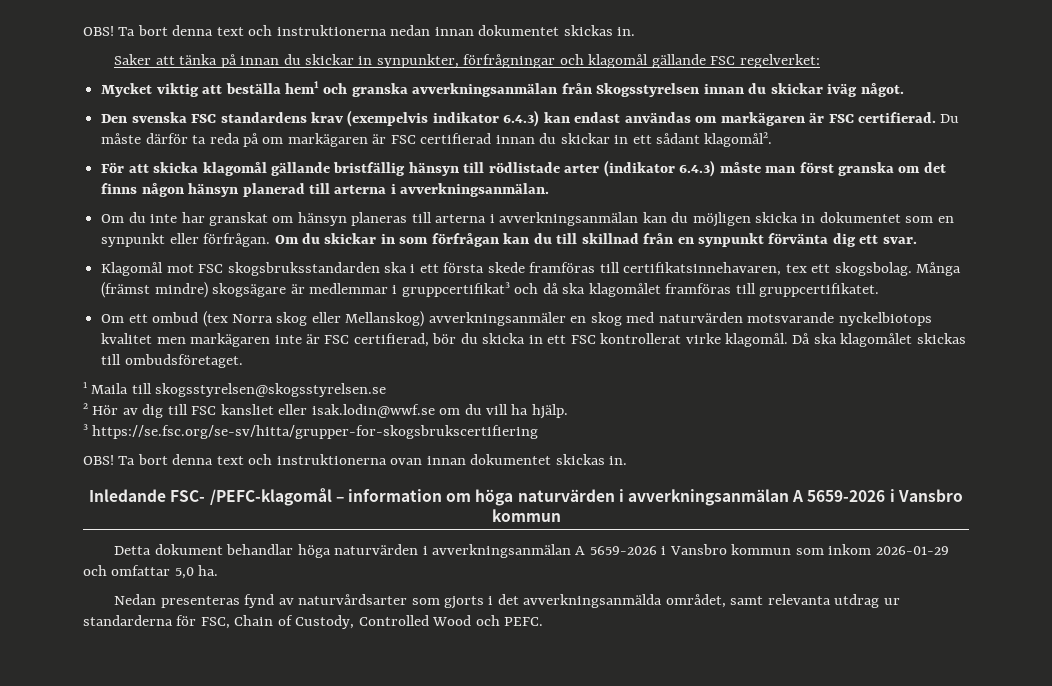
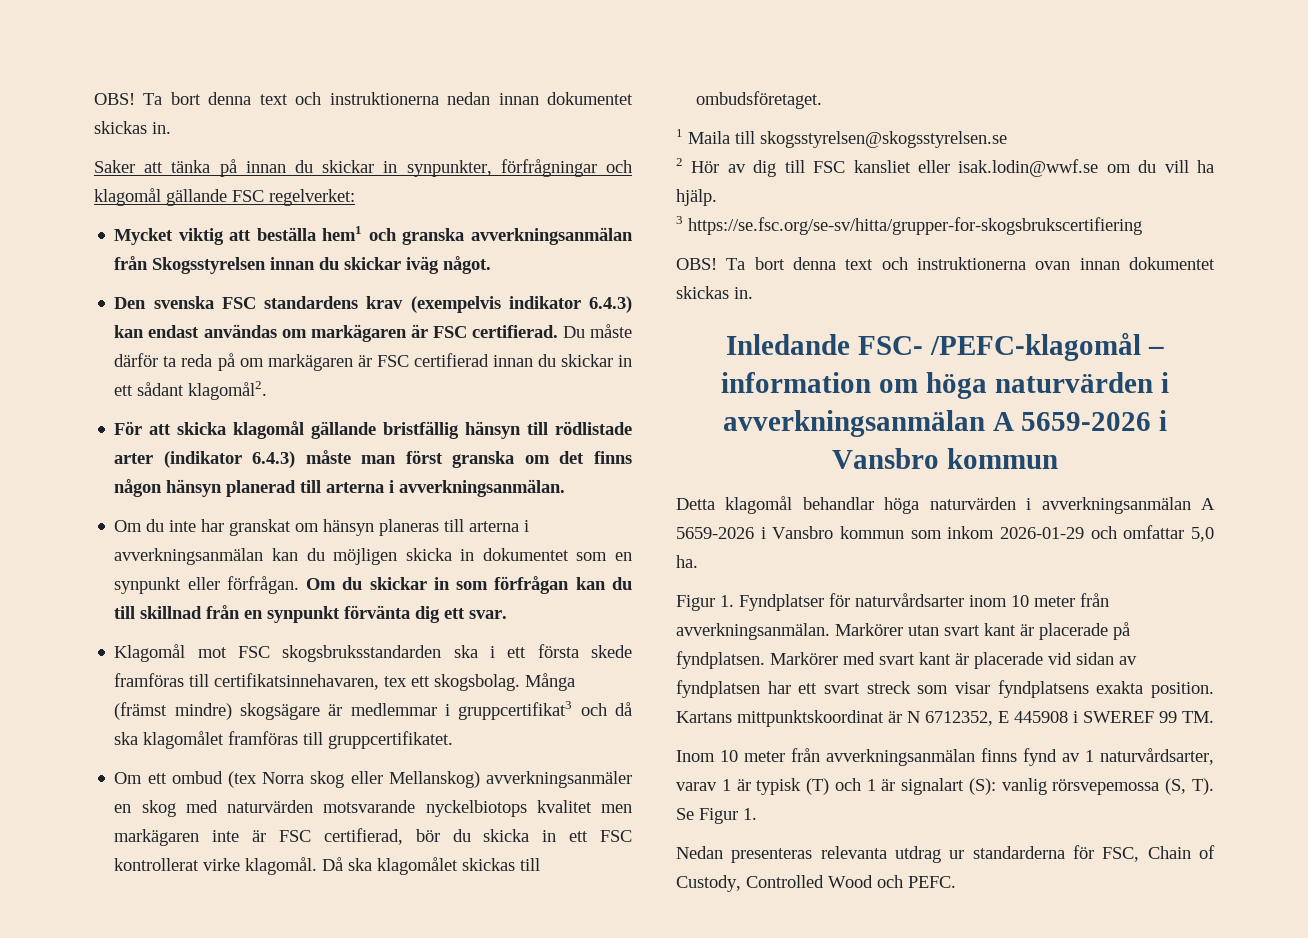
- Detta dokument behandlar höga naturvärden i avverkningsanmälan A 5659-2026 i Vansbro kommun som inkom 2026-01-29 och omfattar 5,0 ha.
+ Detta klagomål behandlar höga naturvärden i avverkningsanmälan A 5659-2026 i Vansbro kommun som inkom 2026-01-29 och omfattar 5,0 ha.
- Nedan presenteras fynd av naturvårdsarter som gjorts i det avverkningsanmälda området, samt relevanta utdrag ur standarderna för FSC, Chain of Custody, Controlled Wood och PEFC.
+ Figur 1. Fyndplatser för naturvårdsarter inom 10 meter från avverkningsanmälan. Markörer utan svart kant är placerade på fyndplatsen. Markörer med svart kant är placerade vid sidan av fyndplatsen har ett svart streck som visar fyndplatsens exakta position. Kartans mittpunktskoordinat är N 6712352, E 445908 i SWEREF 99 TM.
+ Inom 10 meter från avverkningsanmälan finns fynd av 1 naturvårdsarter, varav 1 är typisk (T) och 1 är signalart (S): vanlig rörsvepemossa (S, T). Se Figur 1.
+ Nedan presenteras relevanta utdrag ur standarderna för FSC, Chain of Custody, Controlled Wood och PEFC.

